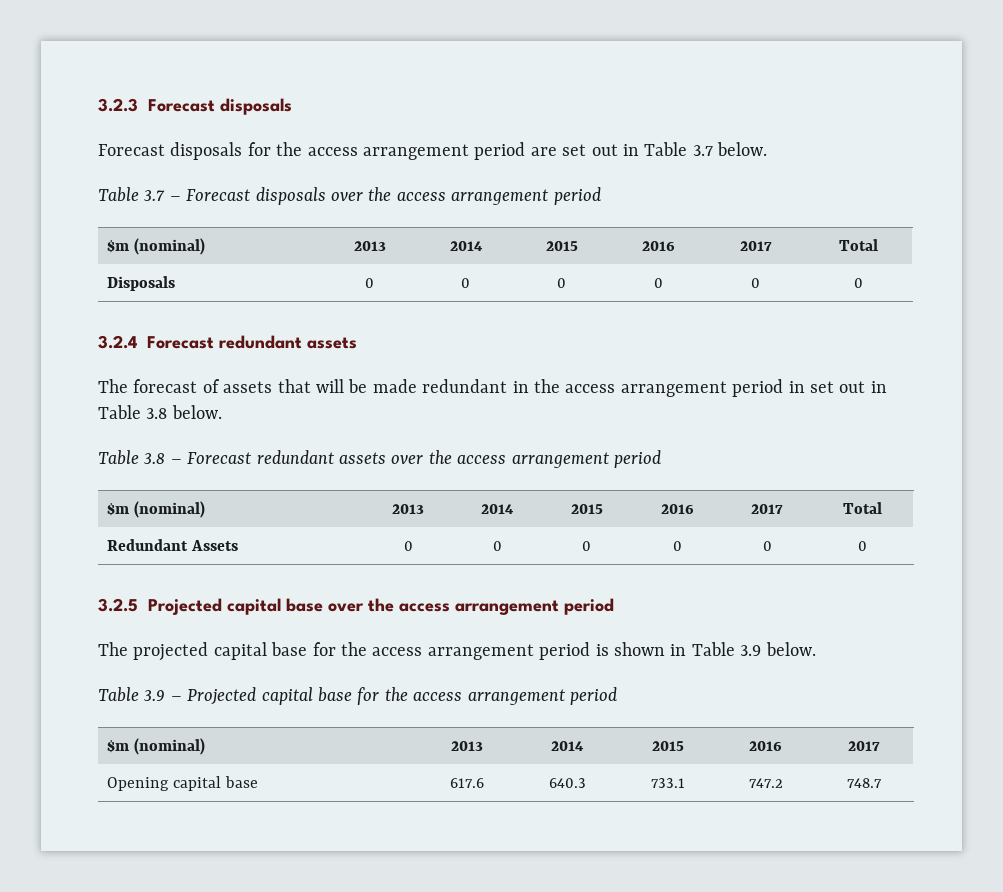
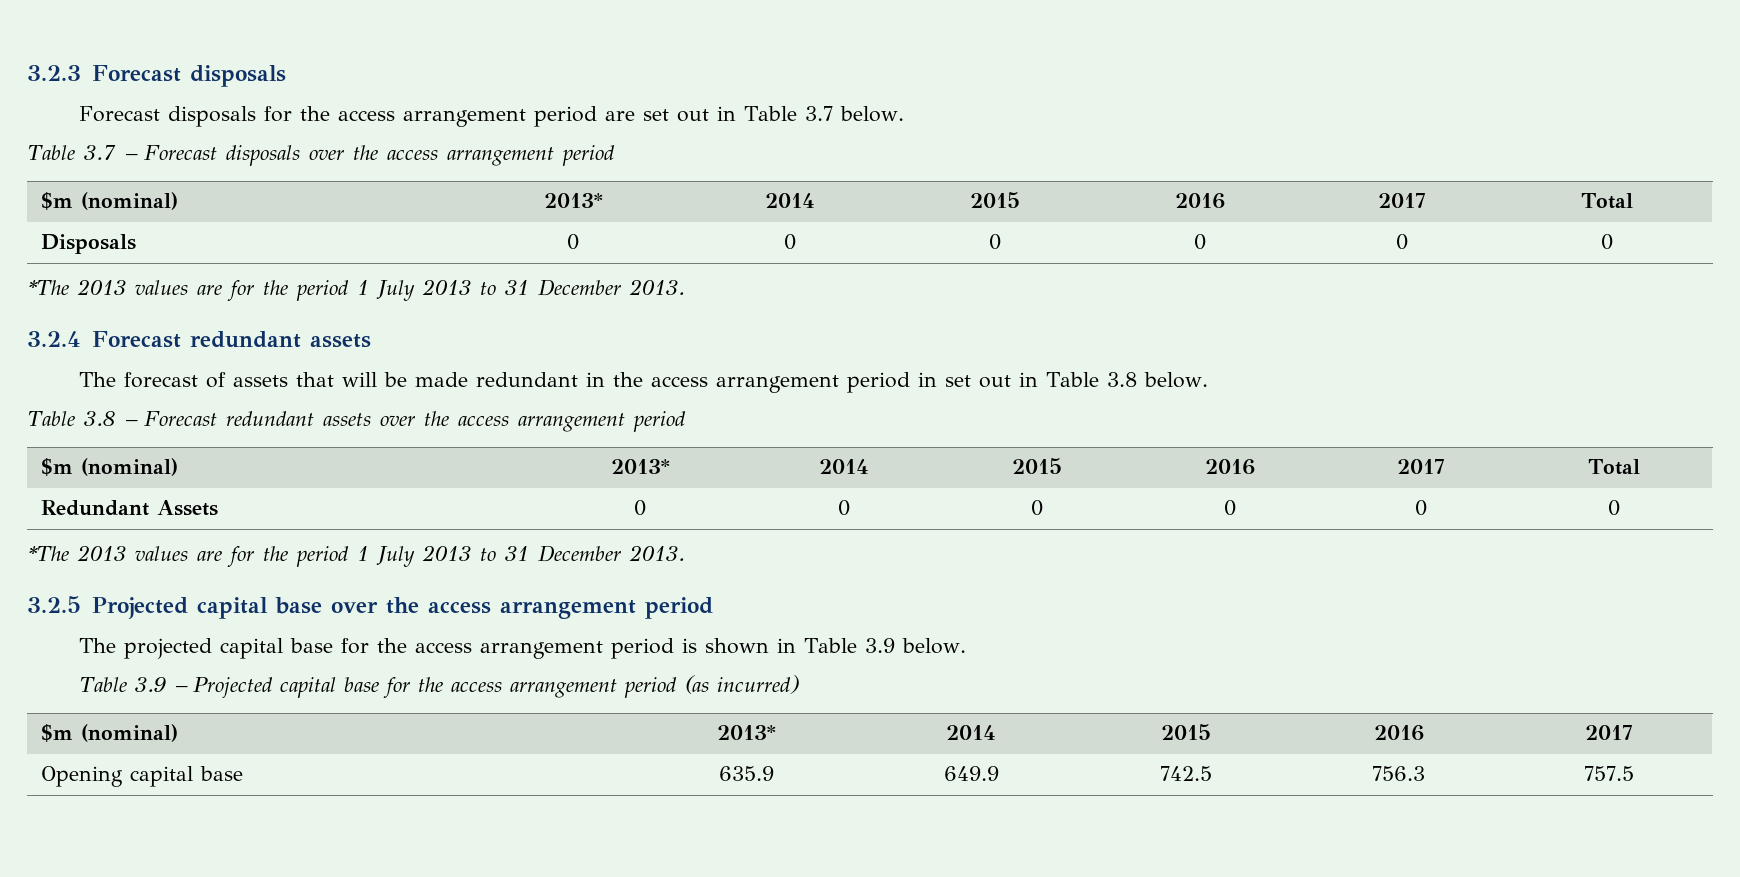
  Table 3.7 – Forecast disposals over the access arrangement period
- $m (nominal) | 2013 | 2014 | 2015 | 2016 | 2017 | Total
+ $m (nominal) | 2013* | 2014 | 2015 | 2016 | 2017 | Total
  Disposals | 0 | 0 | 0 | 0 | 0 | 0
+ *The 2013 values are for the period 1 July 2013 to 31 December 2013.
  Table 3.8 – Forecast redundant assets over the access arrangement period
- $m (nominal) | 2013 | 2014 | 2015 | 2016 | 2017 | Total
+ $m (nominal) | 2013* | 2014 | 2015 | 2016 | 2017 | Total
  Redundant Assets | 0 | 0 | 0 | 0 | 0 | 0
+ *The 2013 values are for the period 1 July 2013 to 31 December 2013.
- Table 3.9 – Projected capital base for the access arrangement period
- $m (nominal) | 2013 | 2014 | 2015 | 2016 | 2017
+ Table 3.9 – Projected capital base for the access arrangement period (as incurred)
+ $m (nominal) | 2013* | 2014 | 2015 | 2016 | 2017
- Opening capital base | 617.6 | 640.3 | 733.1 | 747.2 | 748.7
+ Opening capital base | 635.9 | 649.9 | 742.5 | 756.3 | 757.5

